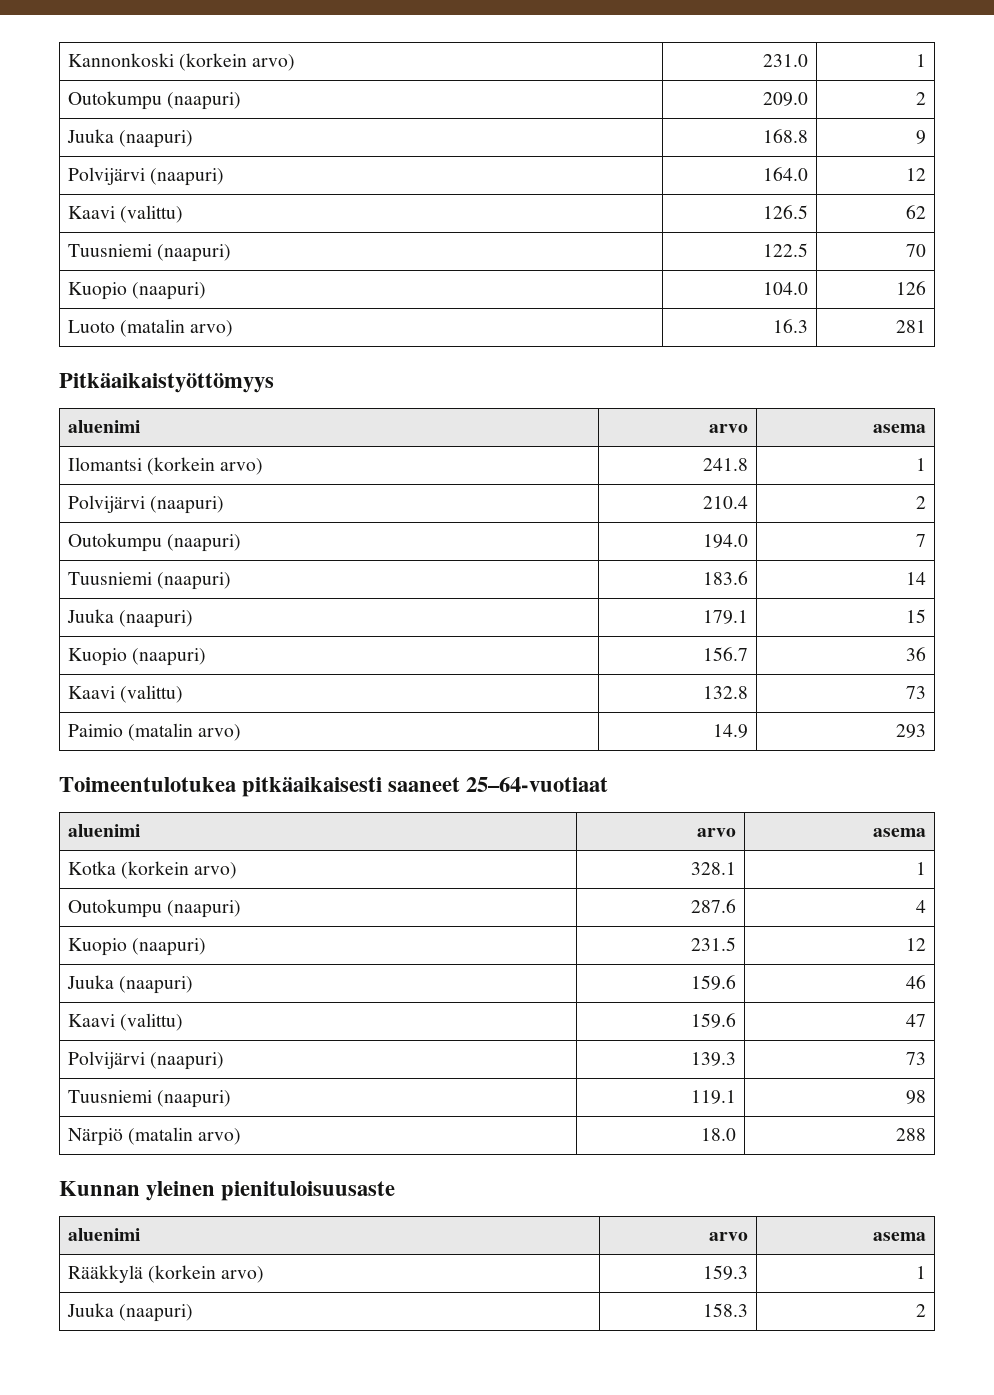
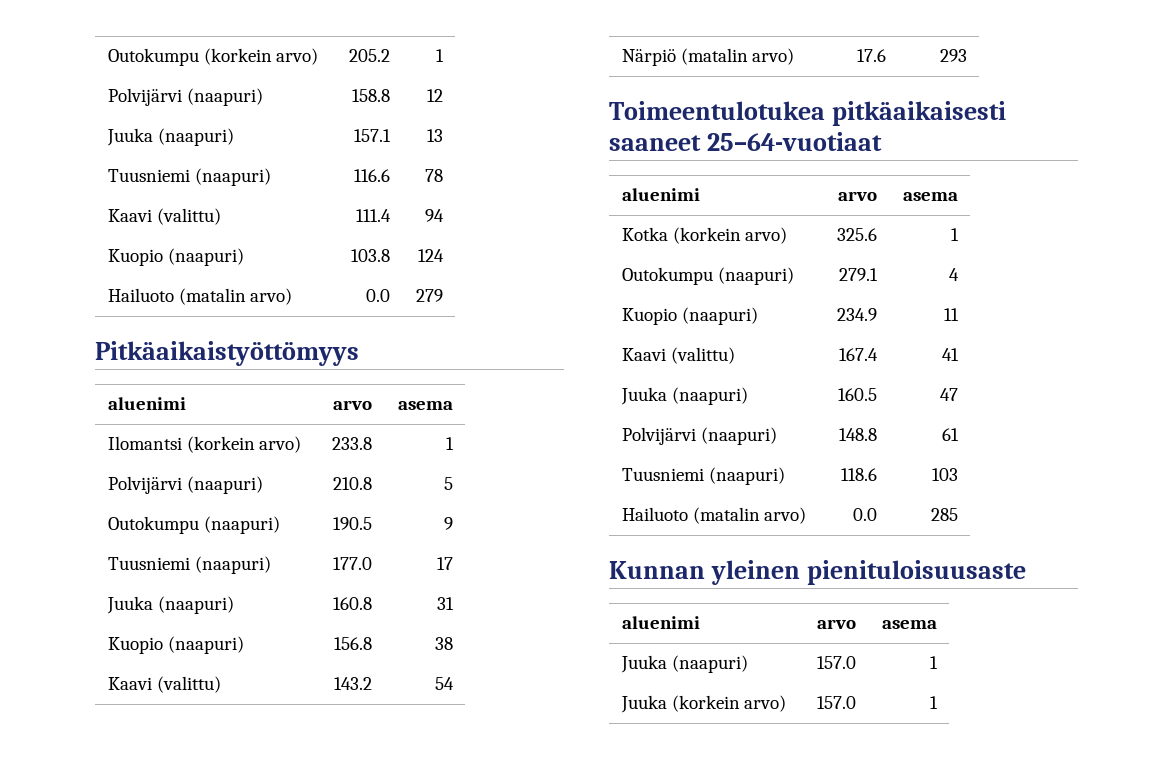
- Kannonkoski (korkein arvo) | 231.0 | 1
- Outokumpu (naapuri) | 209.0 | 2
- Juuka (naapuri) | 168.8 | 9
- Polvijärvi (naapuri) | 164.0 | 12
- Kaavi (valittu) | 126.5 | 62
- Tuusniemi (naapuri) | 122.5 | 70
- Kuopio (naapuri) | 104.0 | 126
- Luoto (matalin arvo) | 16.3 | 281
+ Outokumpu (korkein arvo) | 205.2 | 1
+ Polvijärvi (naapuri) | 158.8 | 12
+ Juuka (naapuri) | 157.1 | 13
+ Tuusniemi (naapuri) | 116.6 | 78
+ Kaavi (valittu) | 111.4 | 94
+ Kuopio (naapuri) | 103.8 | 124
+ Hailuoto (matalin arvo) | 0.0 | 279
- Ilomantsi (korkein arvo) | 241.8 | 1
- Polvijärvi (naapuri) | 210.4 | 2
- Outokumpu (naapuri) | 194.0 | 7
- Tuusniemi (naapuri) | 183.6 | 14
- Juuka (naapuri) | 179.1 | 15
- Kuopio (naapuri) | 156.7 | 36
- Kaavi (valittu) | 132.8 | 73
- Paimio (matalin arvo) | 14.9 | 293
+ Ilomantsi (korkein arvo) | 233.8 | 1
+ Polvijärvi (naapuri) | 210.8 | 5
+ Outokumpu (naapuri) | 190.5 | 9
+ Tuusniemi (naapuri) | 177.0 | 17
+ Juuka (naapuri) | 160.8 | 31
+ Kuopio (naapuri) | 156.8 | 38
+ Kaavi (valittu) | 143.2 | 54
+ Närpiö (matalin arvo) | 17.6 | 293
- Kotka (korkein arvo) | 328.1 | 1
- Outokumpu (naapuri) | 287.6 | 4
+ Kotka (korkein arvo) | 325.6 | 1
+ Outokumpu (naapuri) | 279.1 | 4
- Kuopio (naapuri) | 231.5 | 12
- Juuka (naapuri) | 159.6 | 46
- Kaavi (valittu) | 159.6 | 47
+ Kuopio (naapuri) | 234.9 | 11
+ Kaavi (valittu) | 167.4 | 41
+ Juuka (naapuri) | 160.5 | 47
- Polvijärvi (naapuri) | 139.3 | 73
- Tuusniemi (naapuri) | 119.1 | 98
- Närpiö (matalin arvo) | 18.0 | 288
+ Polvijärvi (naapuri) | 148.8 | 61
+ Tuusniemi (naapuri) | 118.6 | 103
+ Hailuoto (matalin arvo) | 0.0 | 285
- Rääkkylä (korkein arvo) | 159.3 | 1
- Juuka (naapuri) | 158.3 | 2
+ Juuka (naapuri) | 157.0 | 1
+ Juuka (korkein arvo) | 157.0 | 1

